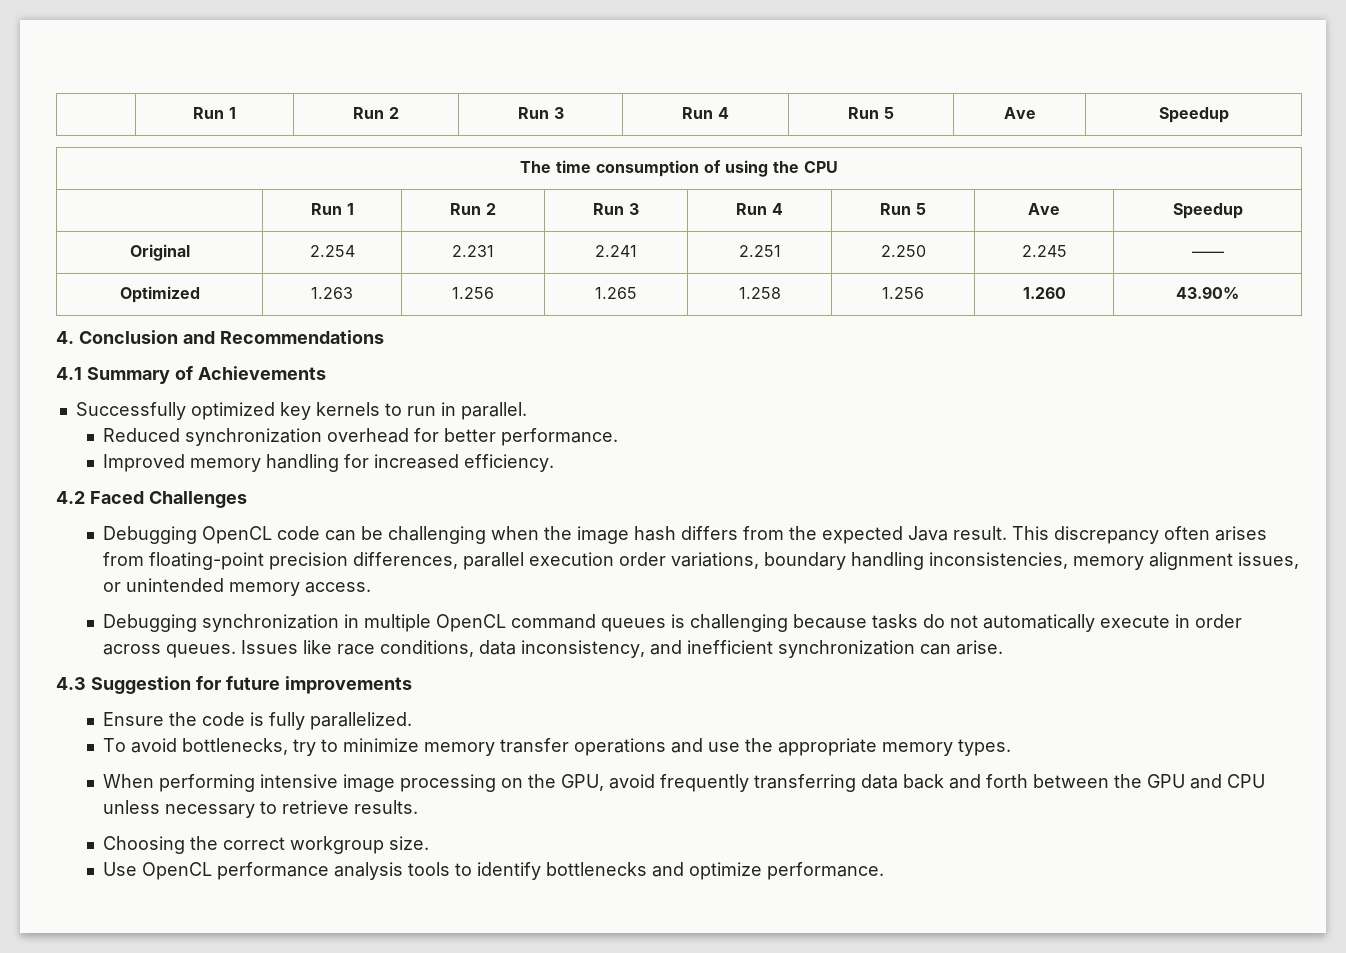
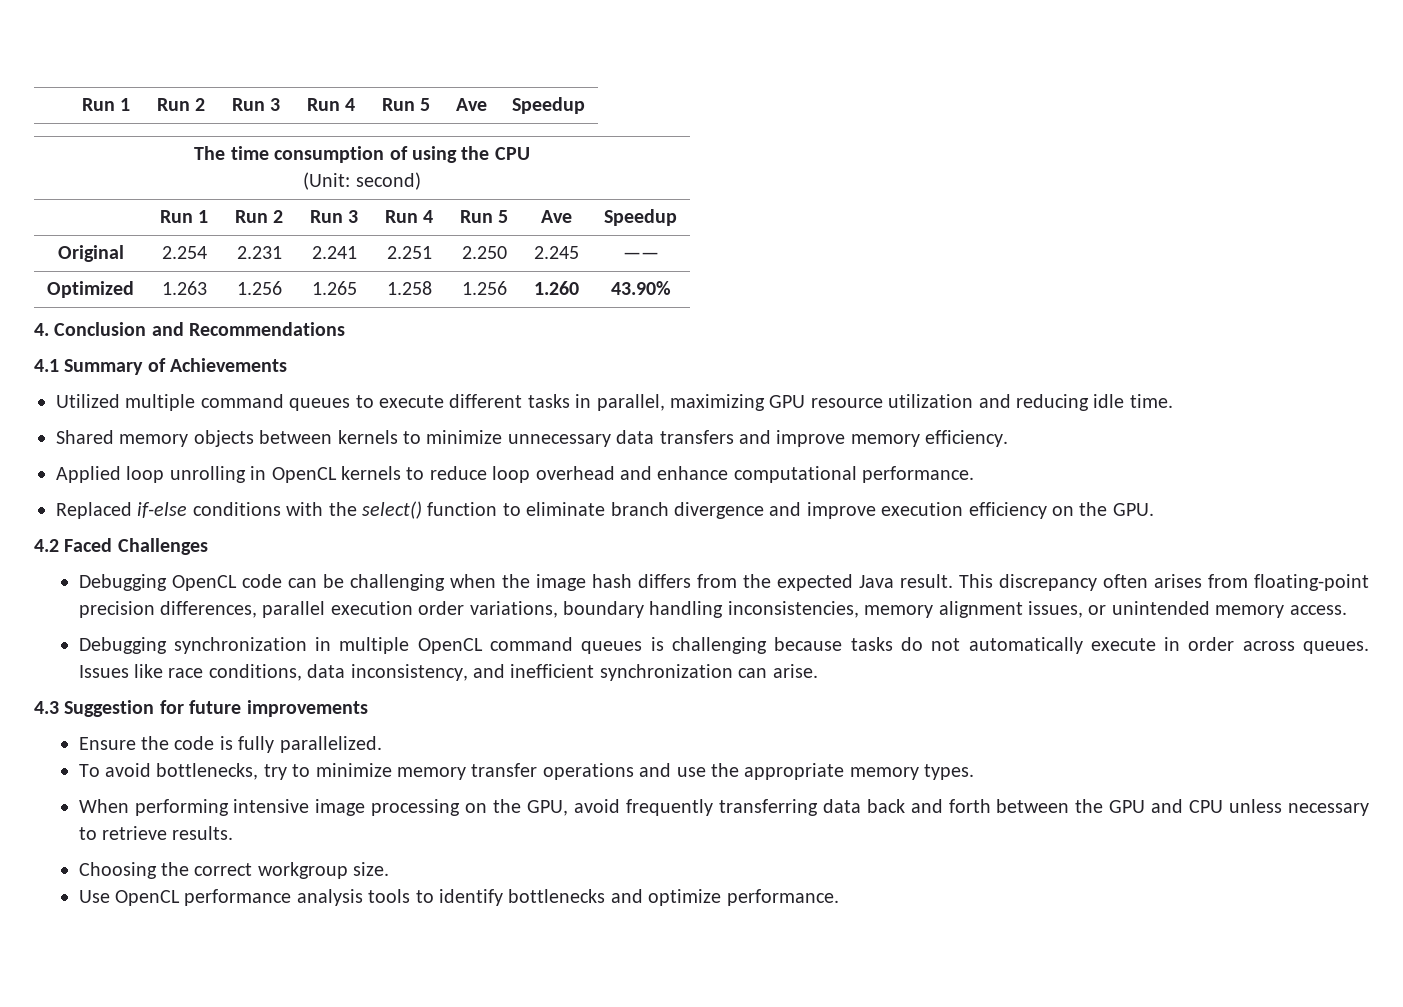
  The time consumption of using the CPU
+ (Unit: second)
- Successfully optimized key kernels to run in parallel.
- Reduced synchronization overhead for better performance.
- Improved memory handling for increased efficiency.
+ Utilized multiple command queues to execute different tasks in parallel, maximizing GPU resource utilization and reducing idle time.
+ Shared memory objects between kernels to minimize unnecessary data transfers and improve memory efficiency.
+ Applied loop unrolling in OpenCL kernels to reduce loop overhead and enhance computational performance.
+ Replaced if-else conditions with the select() function to eliminate branch divergence and improve execution efficiency on the GPU.

